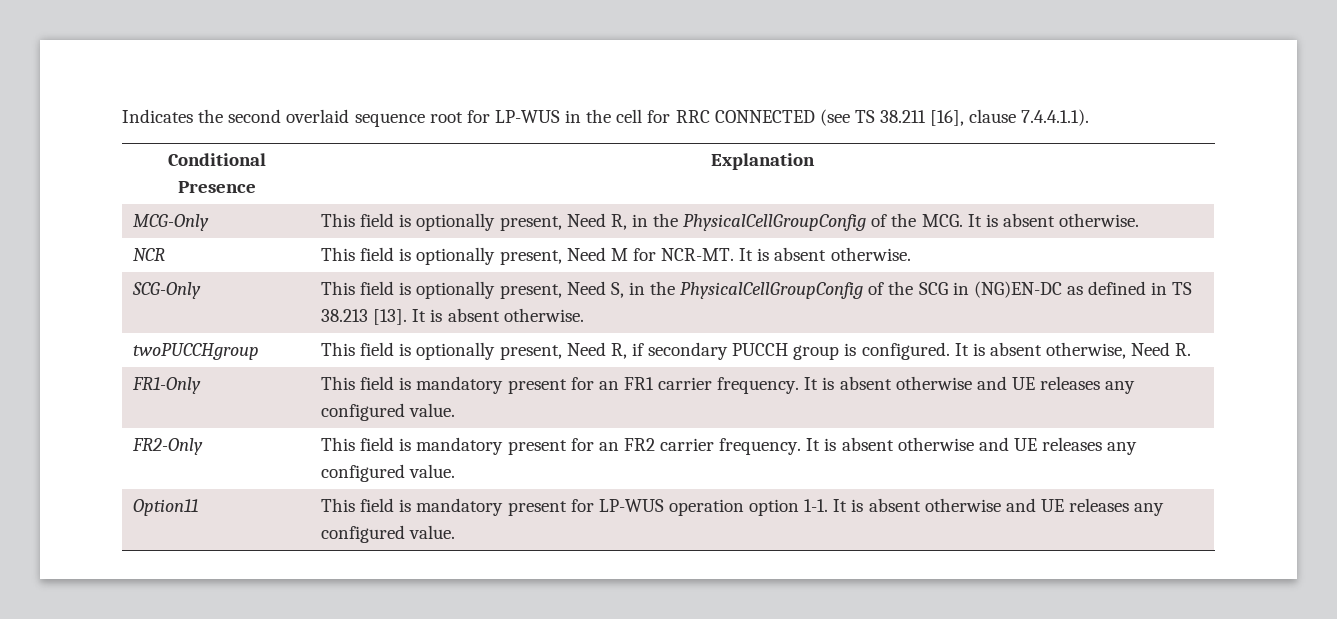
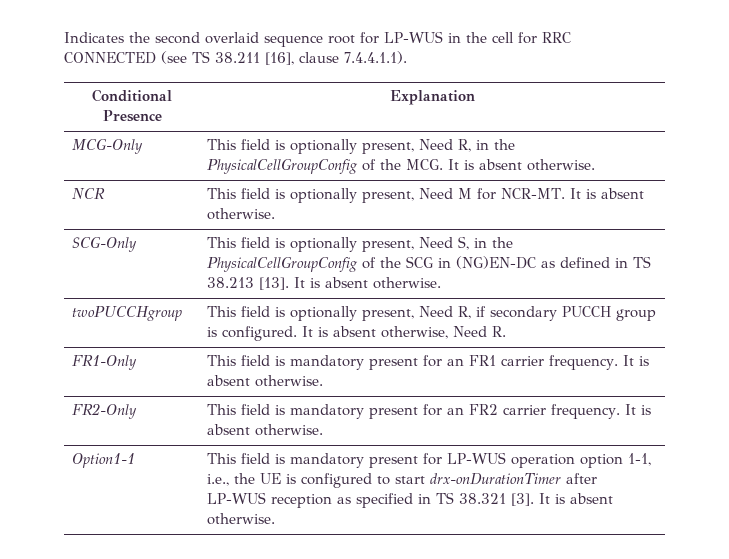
- FR1-Only | This field is mandatory present for an FR1 carrier frequency. It is absent otherwise and UE releases any configured value.
+ FR1-Only | This field is mandatory present for an FR1 carrier frequency. It is absent otherwise.
- FR2-Only | This field is mandatory present for an FR2 carrier frequency. It is absent otherwise and UE releases any configured value.
- Option11 | This field is mandatory present for LP-WUS operation option 1-1. It is absent otherwise and UE releases any configured value.
+ FR2-Only | This field is mandatory present for an FR2 carrier frequency. It is absent otherwise.
+ Option1-1 | This field is mandatory present for LP-WUS operation option 1-1, i.e., the UE is configured to start drx-onDurationTimer after LP-WUS reception as specified in TS 38.321 [3]. It is absent otherwise.

